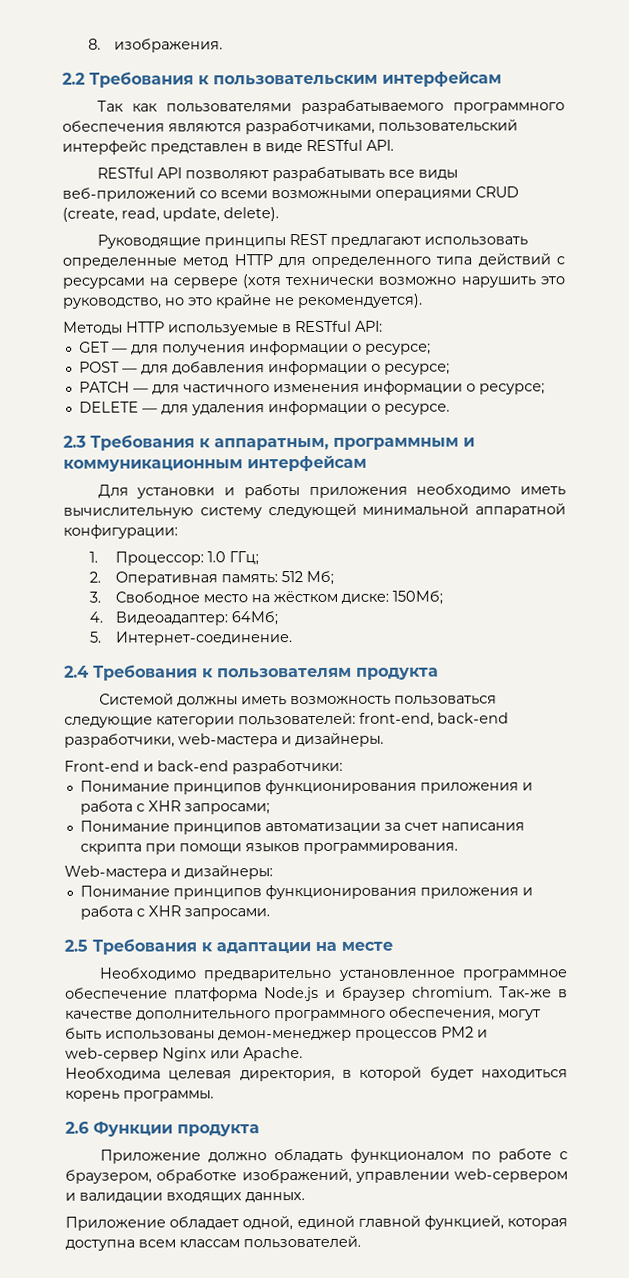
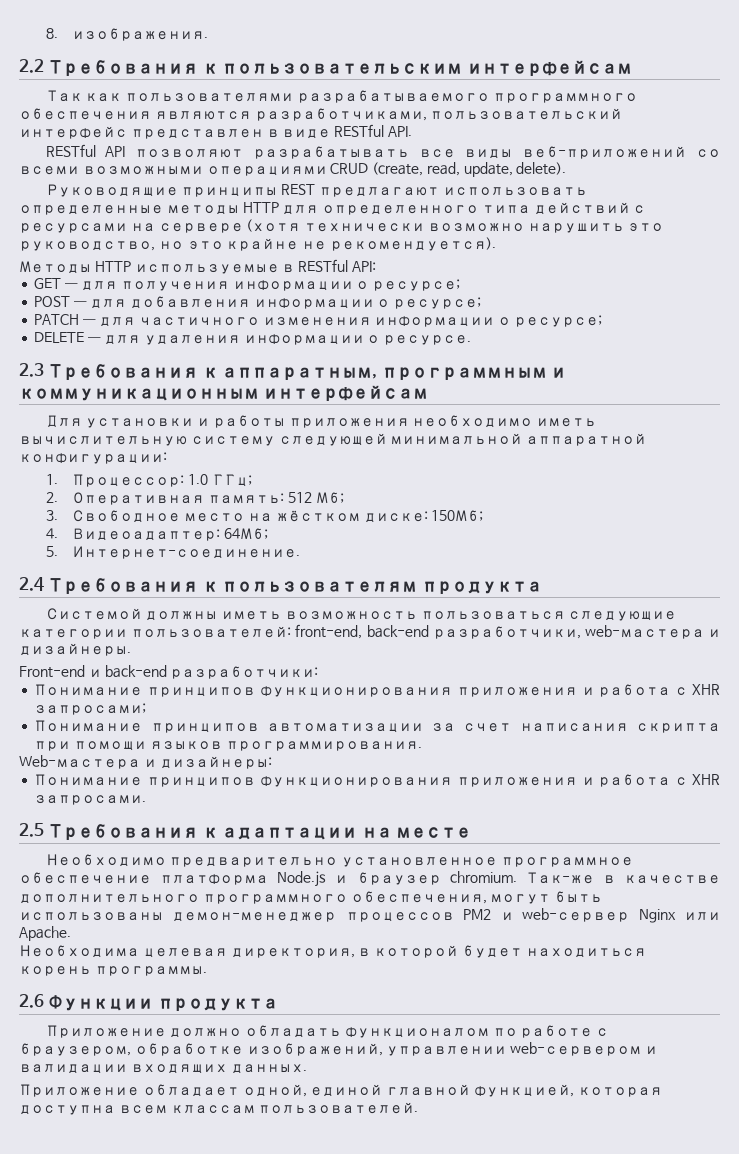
- Руководящие принципы REST предлагают использовать определенные метод HTTP для определенного типа действий с ресурсами на сервере (хотя технически возможно нарушить это руководство, но это крайне не рекомендуется).
+ Руководящие принципы REST предлагают использовать определенные методы HTTP для определенного типа действий с ресурсами на сервере (хотя технически возможно нарушить это руководство, но это крайне не рекомендуется).

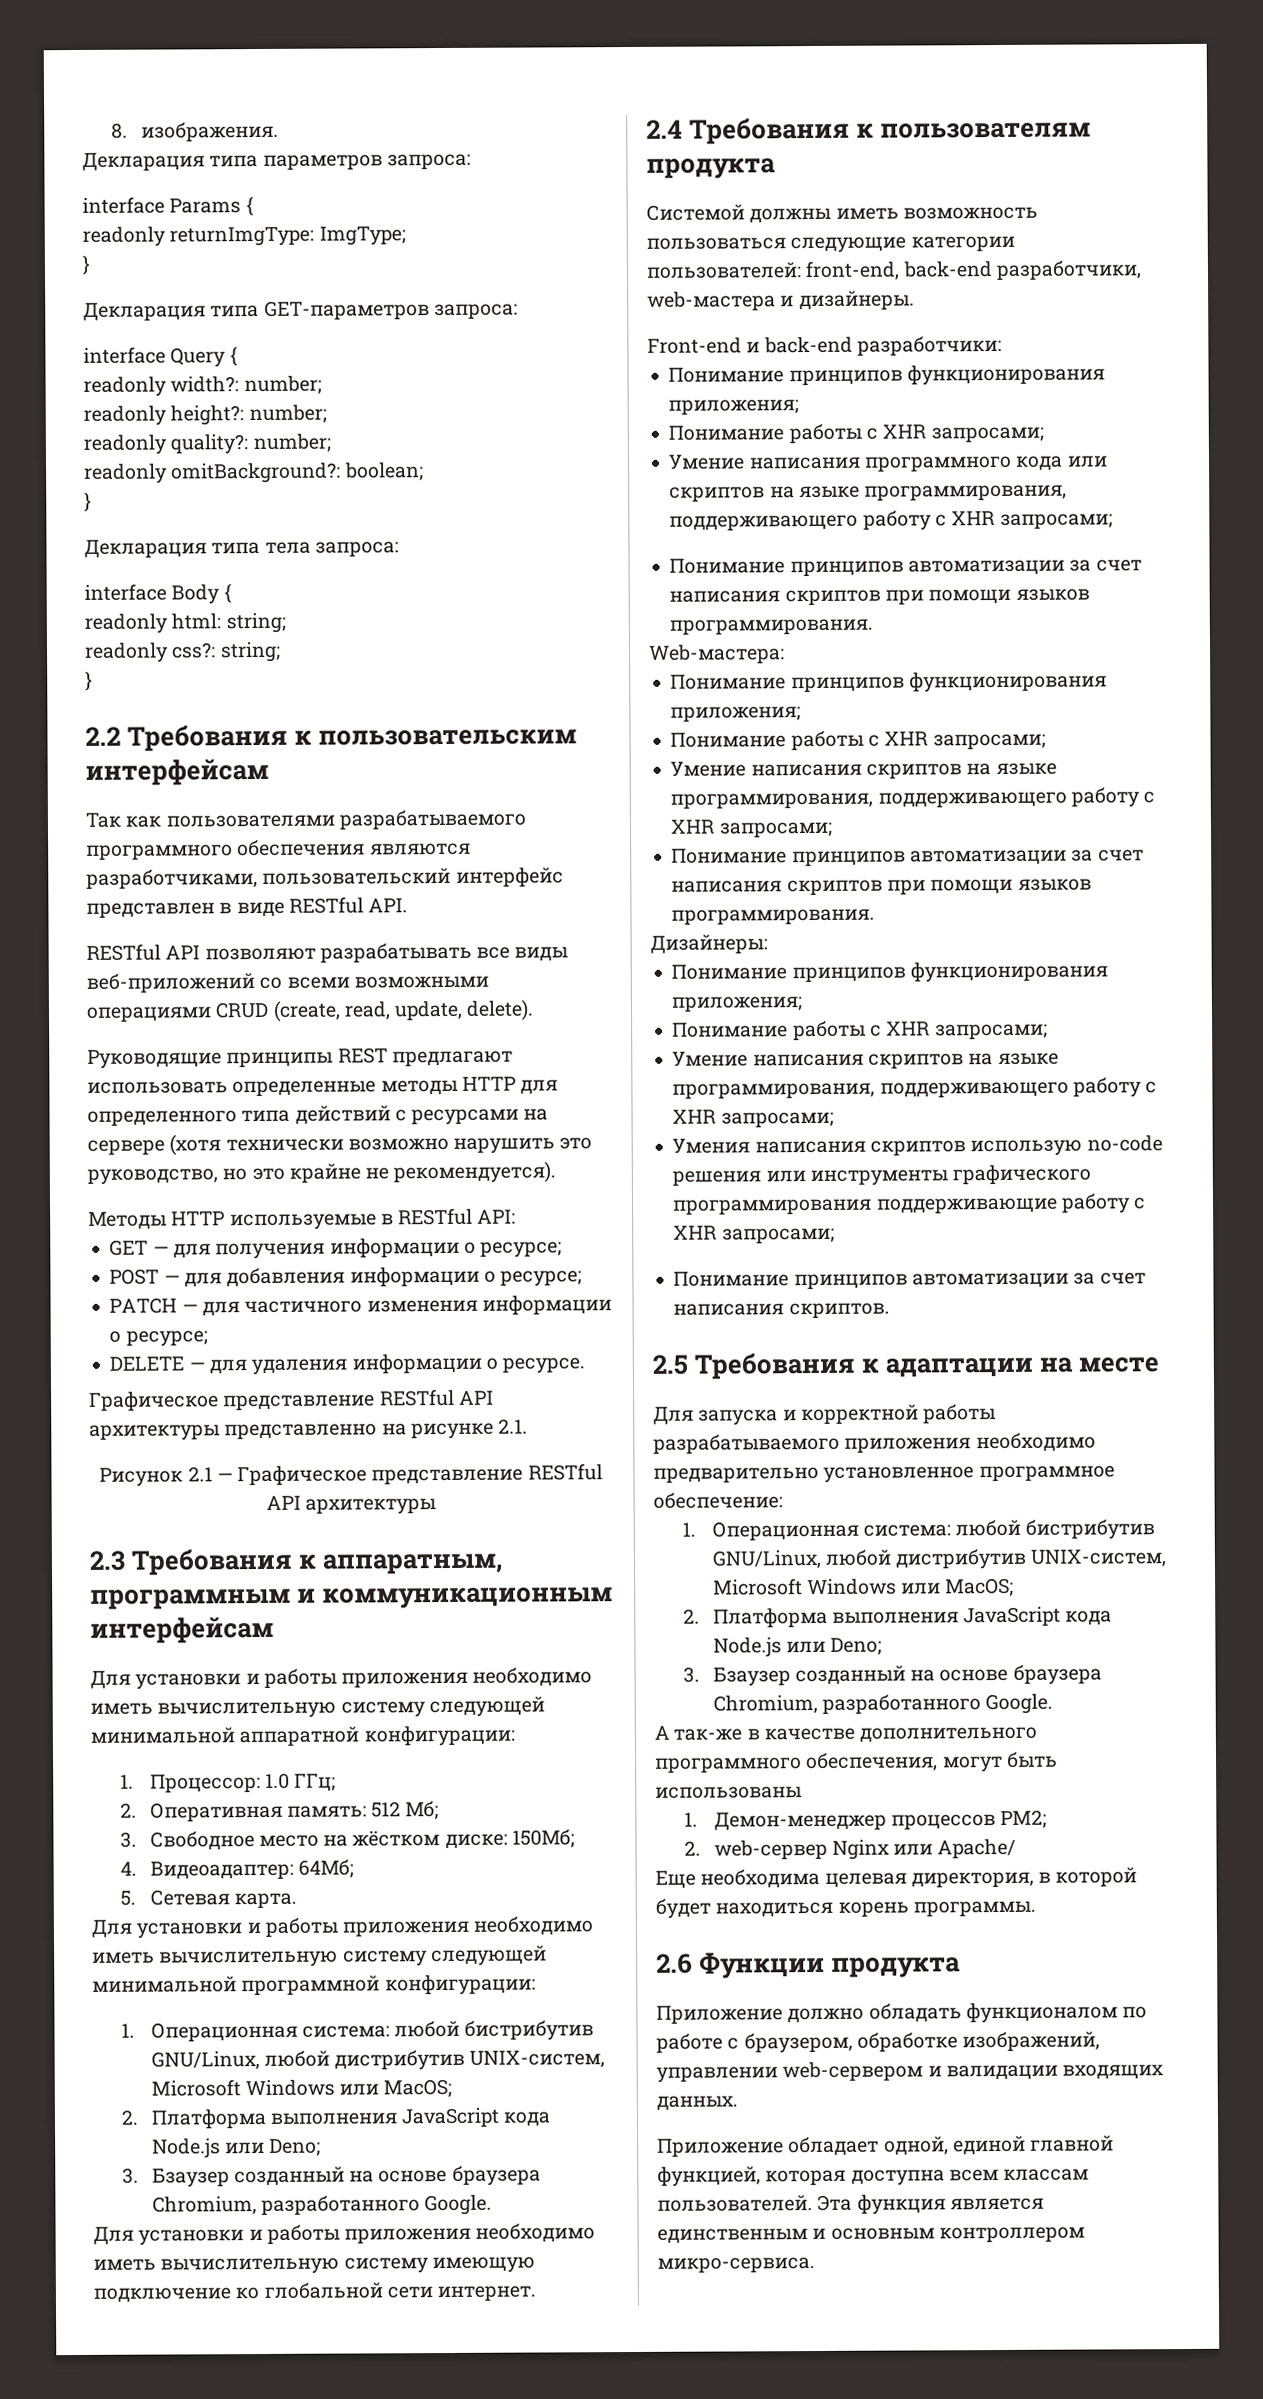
+ Декларация типа параметров запроса:
+ interface Params {
+ readonly returnImgType: ImgType;
+ }
+ Декларация типа GET-параметров запроса:
+ interface Query {
+ readonly width?: number;
+ readonly height?: number;
+ readonly quality?: number;
+ readonly omitBackground?: boolean;
+ }
+ Декларация типа тела запроса:
+ interface Body {
+ readonly html: string;
+ readonly css?: string;
+ }
+ Графическое представление RESTful API архитектуры представленно на рисунке 2.1.
+ Рисунок 2.1 — Графическое представление RESTful API архитектуры
- 5. Интернет-соединение.
+ 5. Сетевая карта.
+ Для установки и работы приложения необходимо иметь вычислительную систему следующей минимальной программной конфигурации:
+ 1. Операционная система: любой бистрибутив GNU/Linux, любой дистрибутив UNIX-систем, Microsoft Windows или MacOS;
+ 2. Платформа выполнения JavaScript кода Node.js или Deno;
+ 3. Бзаузер созданный на основе браузера Chromium, разработанного Google.
+ Для установки и работы приложения необходимо иметь вычислительную систему имеющую подключение ко глобальной сети интернет.
  Front-end и back-end разработчики:
- Понимание принципов функционирования приложения и работа с XHR запросами;
- Понимание принципов автоматизации за счет написания скрипта при помощи языков программирования.
- Web-мастера и дизайнеры:
- Понимание принципов функционирования приложения и работа с XHR запросами.
+ Понимание принципов функционирования приложения;
+ Понимание работы с XHR запросами;
+ Умение написания программного кода или скриптов на языке программирования, поддерживающего работу с XHR запросами;
+ Понимание принципов автоматизации за счет написания скриптов при помощи языков программирования.
+ Web-мастера:
+ Понимание принципов функционирования приложения;
+ Понимание работы с XHR запросами;
+ Умение написания скриптов на языке программирования, поддерживающего работу с XHR запросами;
+ Понимание принципов автоматизации за счет написания скриптов при помощи языков программирования.
+ Дизайнеры:
+ Понимание принципов функционирования приложения;
+ Понимание работы с XHR запросами;
+ Умение написания скриптов на языке программирования, поддерживающего работу с XHR запросами;
+ Умения написания скриптов использую no-code решения или инструменты графического программирования поддерживающие работу с XHR запросами;
+ Понимание принципов автоматизации за счет написания скриптов.
- Необходимо предварительно установленное программное обеспечение платформа Node.js и браузер chromium. Так-же в качестве дополнительного программного обеспечения, могут быть использованы демон-менеджер процессов PM2 и web-сервер Nginx или Apache.
- Необходима целевая директория, в которой будет находиться корень программы.
+ Для запуска и корректной работы разрабатываемого приложения необходимо предварительно установленное программное обеспечение:
+ 1. Операционная система: любой бистрибутив GNU/Linux, любой дистрибутив UNIX-систем, Microsoft Windows или MacOS;
+ 2. Платформа выполнения JavaScript кода Node.js или Deno;
+ 3. Бзаузер созданный на основе браузера Chromium, разработанного Google.
+ А так-же в качестве дополнительного программного обеспечения, могут быть использованы
+ 1. Демон-менеджер процессов PM2;
+ 2. web-сервер Nginx или Apache/
+ Еще необходима целевая директория, в которой будет находиться корень программы.
+ Эта функция является единственным и основным контроллером микро-сервиса.

